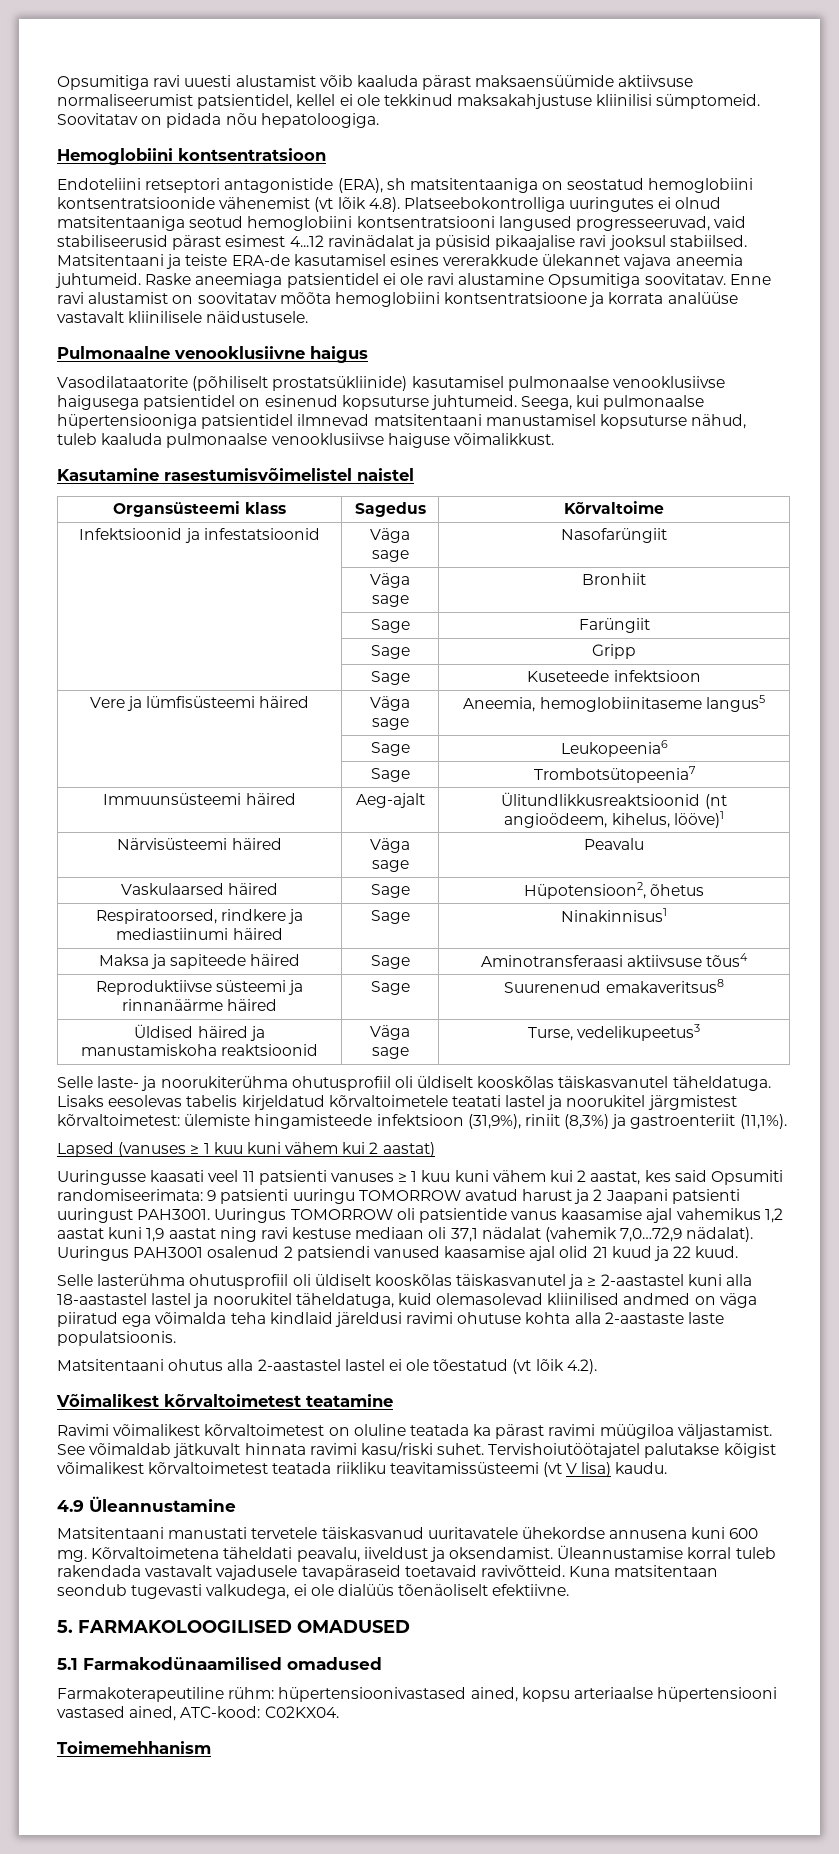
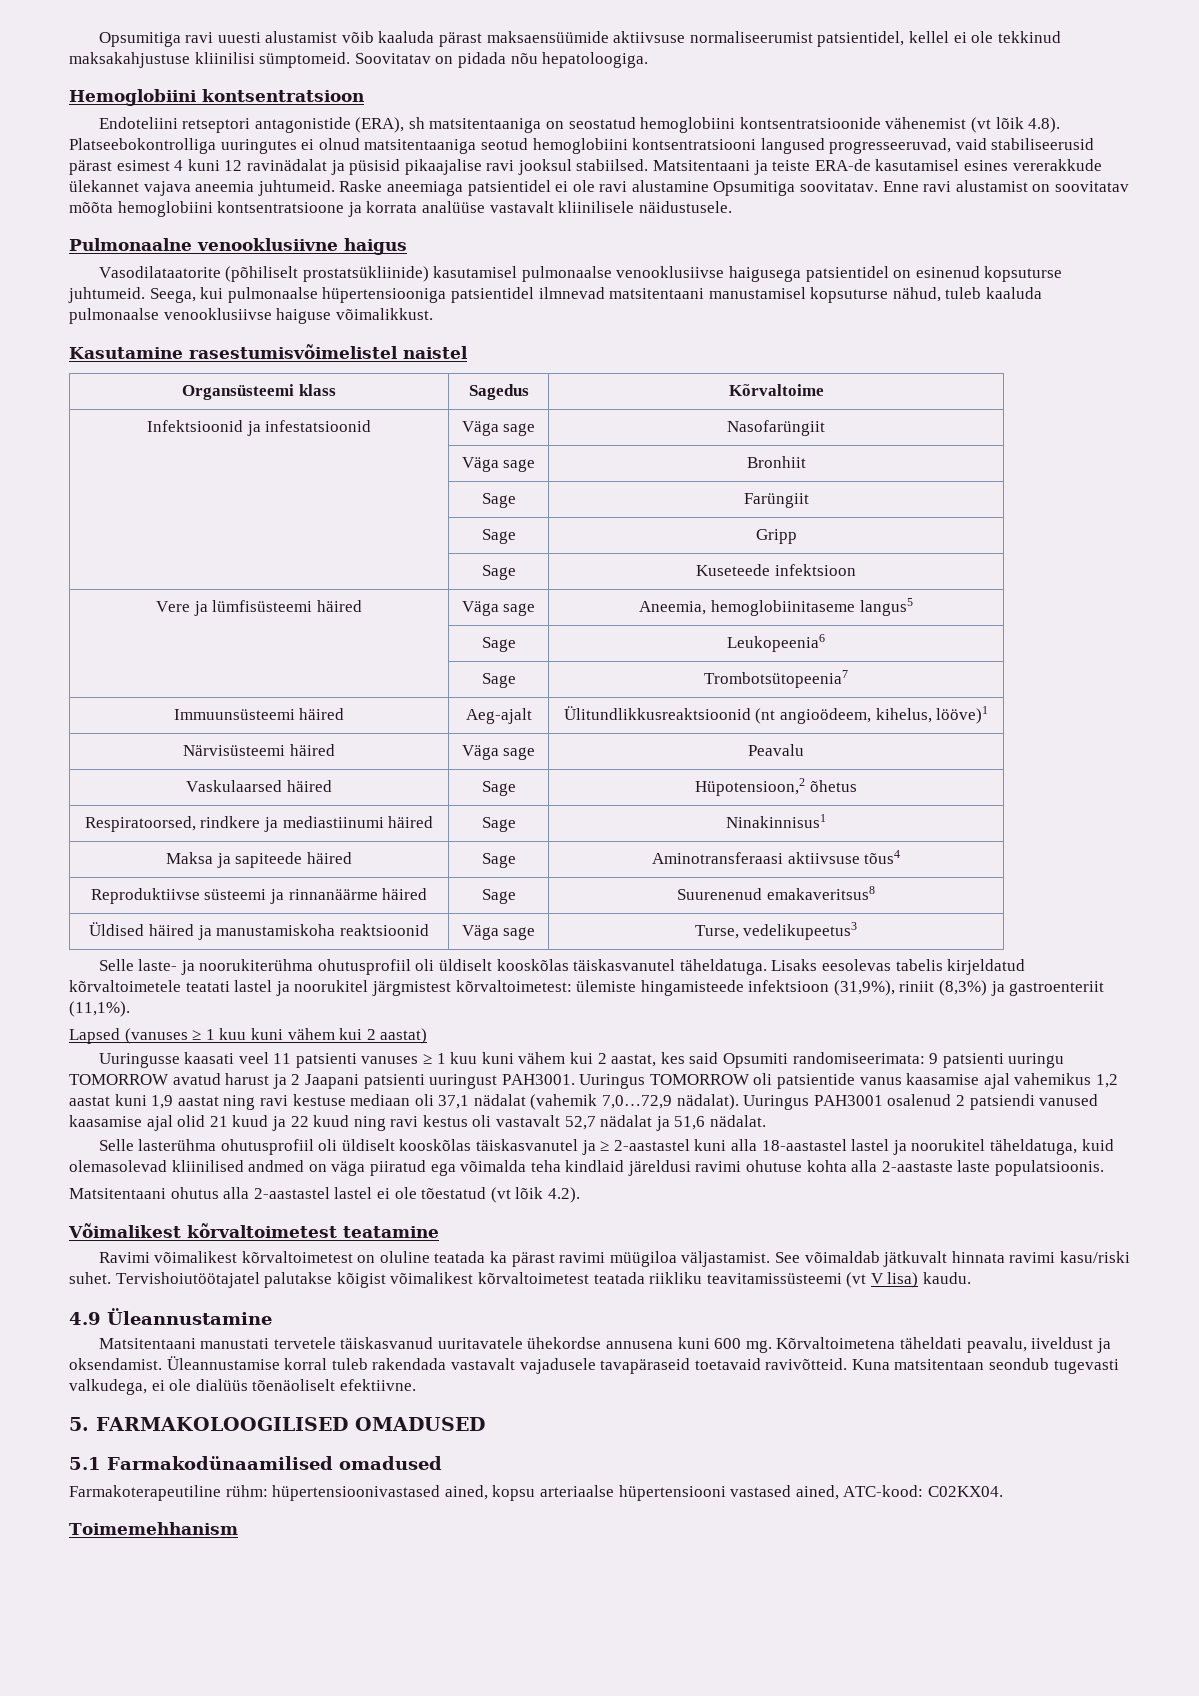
- Endoteliini retseptori antagonistide (ERA), sh matsitentaaniga on seostatud hemoglobiini kontsentratsioonide vähenemist (vt lõik 4.8). Platseebokontrolliga uuringutes ei olnud matsitentaaniga seotud hemoglobiini kontsentratsiooni langused progresseeruvad, vaid stabiliseerusid pärast esimest 4...12 ravinädalat ja püsisid pikaajalise ravi jooksul stabiilsed.
+ Endoteliini retseptori antagonistide (ERA), sh matsitentaaniga on seostatud hemoglobiini kontsentratsioonide vähenemist (vt lõik 4.8). Platseebokontrolliga uuringutes ei olnud matsitentaaniga seotud hemoglobiini kontsentratsiooni langused progresseeruvad, vaid stabiliseerusid pärast esimest 4 kuni 12 ravinädalat ja püsisid pikaajalise ravi jooksul stabiilsed.
- Vaskulaarsed häired | Sage | Hüpotensioon2, õhetus
+ Vaskulaarsed häired | Sage | Hüpotensioon,2 õhetus
- Uuringus PAH3001 osalenud 2 patsiendi vanused kaasamise ajal olid 21 kuud ja 22 kuud.
+ Uuringus PAH3001 osalenud 2 patsiendi vanused kaasamise ajal olid 21 kuud ja 22 kuud ning ravi kestus oli vastavalt 52,7 nädalat ja 51,6 nädalat.

